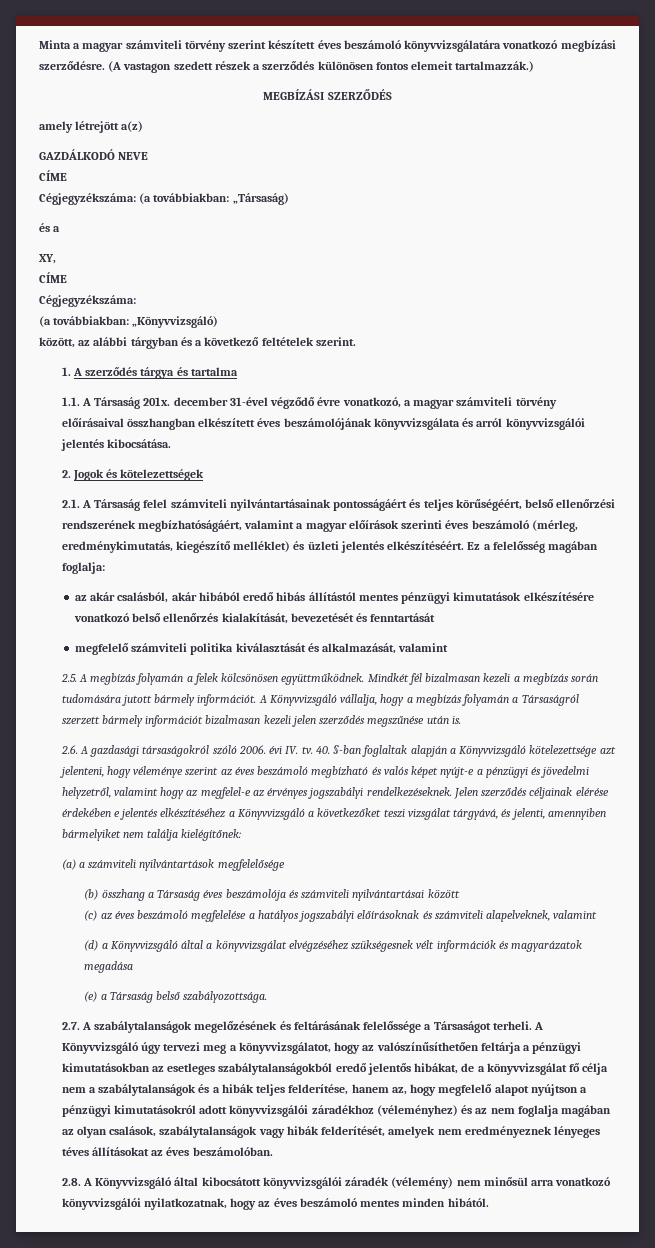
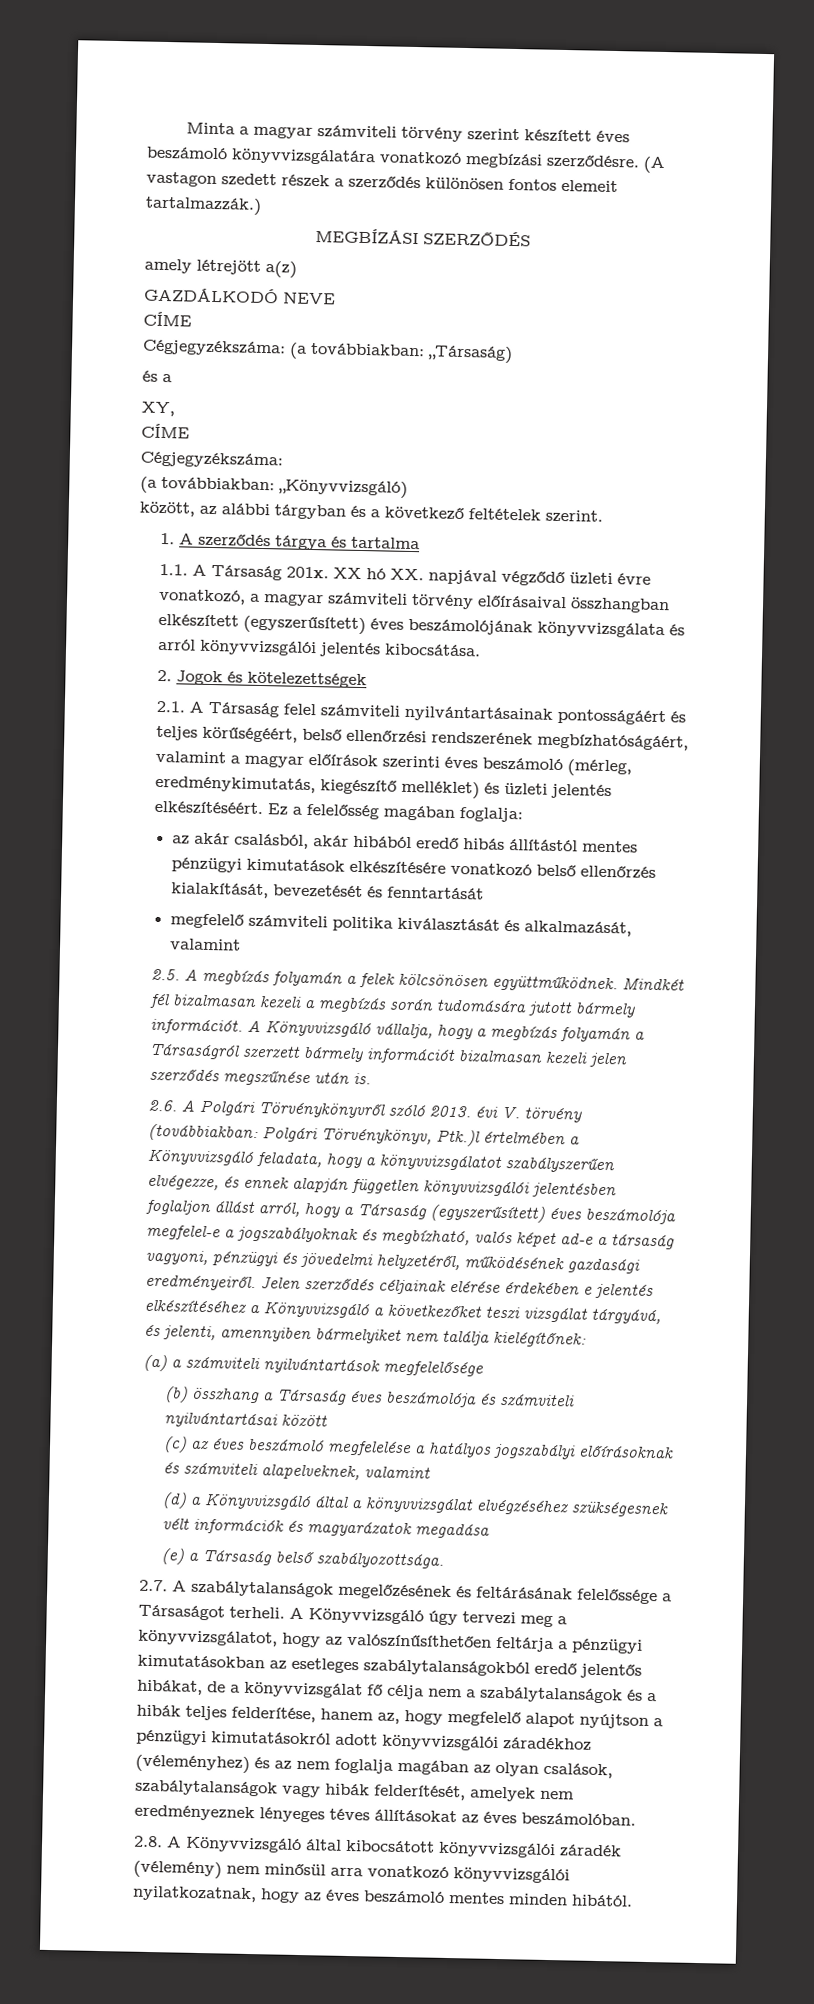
- 1.1. A Társaság 201x. december 31-ével végződő évre vonatkozó, a magyar számviteli törvény előírásaival összhangban elkészített éves beszámolójának könyvvizsgálata és arról könyvvizsgálói jelentés kibocsátása.
+ 1.1. A Társaság 201x. XX hó XX. napjával végződő üzleti évre vonatkozó, a magyar számviteli törvény előírásaival összhangban elkészített (egyszerűsített) éves beszámolójának könyvvizsgálata és arról könyvvizsgálói jelentés kibocsátása.
- 2.6. A gazdasági társaságokról szóló 2006. évi IV. tv. 40. §-ban foglaltak alapján a Könyvvizsgáló kötelezettsége azt jelenteni, hogy véleménye szerint az éves beszámoló megbízható és valós képet nyújt-e a pénzügyi és jövedelmi helyzetről, valamint hogy az megfelel-e az érvényes jogszabályi rendelkezéseknek.
+ 2.6. A Polgári Törvénykönyvről szóló 2013. évi V. törvény (továbbiakban: Polgári Törvénykönyv, Ptk.)l értelmében a Könyvvizsgáló feladata, hogy a könyvvizsgálatot szabályszerűen elvégezze, és ennek alapján független könyvvizsgálói jelentésben foglaljon állást arról, hogy a Társaság (egyszerűsített) éves beszámolója megfelel-e a jogszabályoknak és megbízható, valós képet ad-e a társaság vagyoni, pénzügyi és jövedelmi helyzetéről, működésének gazdasági eredményeiről.

